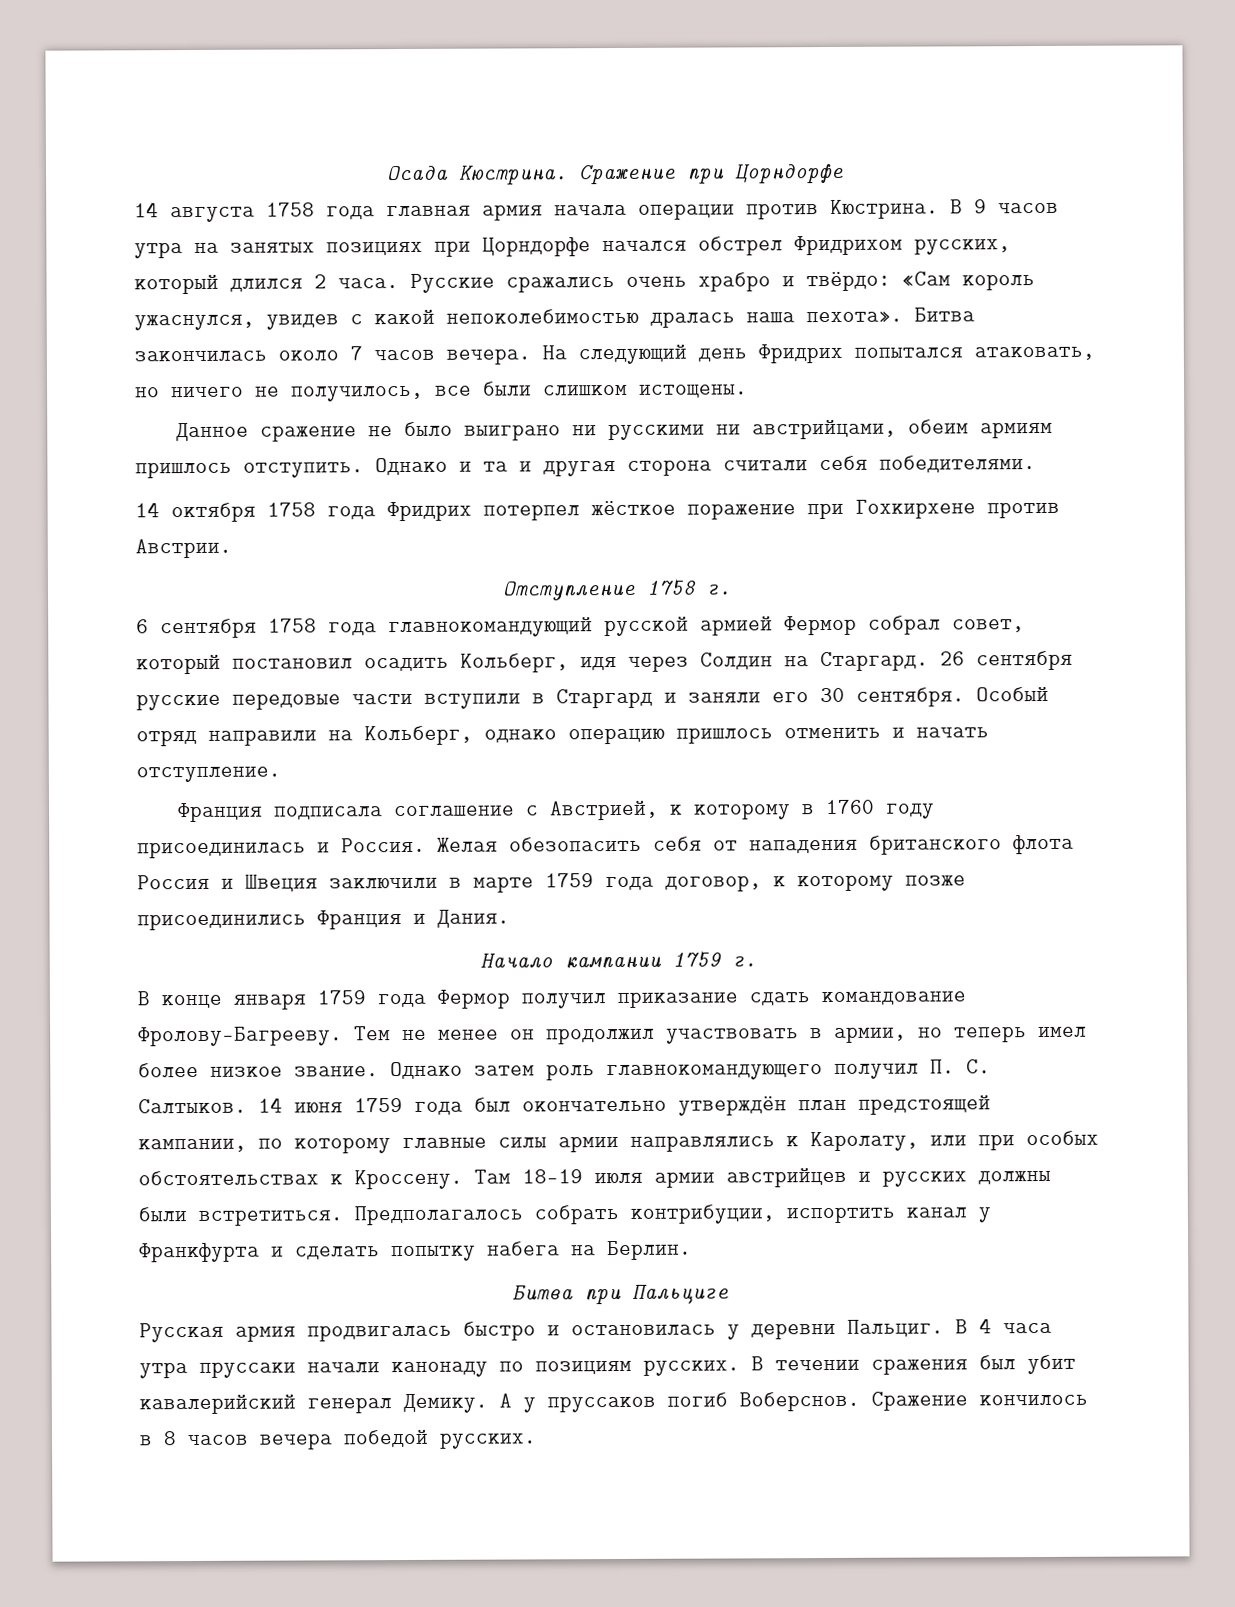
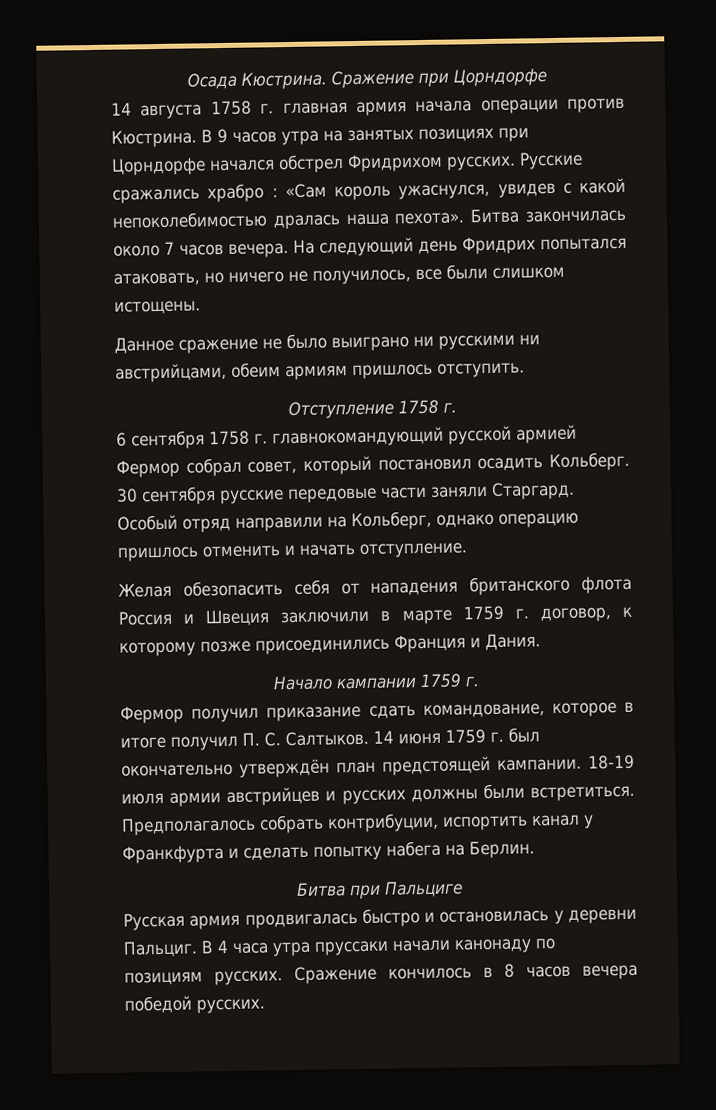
- 14 августа 1758 года главная армия начала операции против Кюстрина.
+ 14 августа 1758 г. главная армия начала операции против Кюстрина.
- В 9 часов утра на занятых позициях при Цорндорфе начался обстрел Фридрихом русских, который длился 2 часа. Русские сражались очень храбро и твёрдо: «Сам король ужаснулся, увидев с какой непоколебимостью дралась наша пехота».
+ В 9 часов утра на занятых позициях при Цорндорфе начался обстрел Фридрихом русских. Русские сражались храбро : «Сам король ужаснулся, увидев с какой непоколебимостью дралась наша пехота».
- Однако и та и другая сторона считали себя победителями.
- 14 октября 1758 года Фридрих потерпел жёсткое поражение при Гохкирхене против Австрии.
- 6 сентября 1758 года главнокомандующий русской армией Фермор собрал совет, который постановил осадить Кольберг, идя через Солдин на Старгард. 26 сентября русские передовые части вступили в Старгард и заняли его 30 сентября.
+ 6 сентября 1758 г. главнокомандующий русской армией Фермор собрал совет, который постановил осадить Кольберг. 30 сентября русские передовые части заняли Старгард.
- Франция подписала соглашение с Австрией, к которому в 1760 году присоединилась и Россия. Желая обезопасить себя от нападения британского флота Россия и Швеция заключили в марте 1759 года договор, к которому позже присоединились Франция и Дания.
+ Желая обезопасить себя от нападения британского флота Россия и Швеция заключили в марте 1759 г. договор, к которому позже присоединились Франция и Дания.
- В конце января 1759 года Фермор получил приказание сдать командование Фролову-Багрееву. Тем не менее он продолжил участвовать в армии, но теперь имел более низкое звание. Однако затем роль главнокомандующего получил П. С. Салтыков.
+ Фермор получил приказание сдать командование, которое в итоге получил П. С. Салтыков.
- 14 июня 1759 года был окончательно утверждён план предстоящей кампании, по которому главные силы армии направлялись к Каролату, или при особых обстоятельствах к Кроссену. Там 18-19 июля армии австрийцев и русских должны были встретиться.
+ 14 июня 1759 г. был окончательно утверждён план предстоящей кампании. 18-19 июля армии австрийцев и русских должны были встретиться.
- В течении сражения был убит кавалерийский генерал Демику. А у пруссаков погиб Воберснов.

